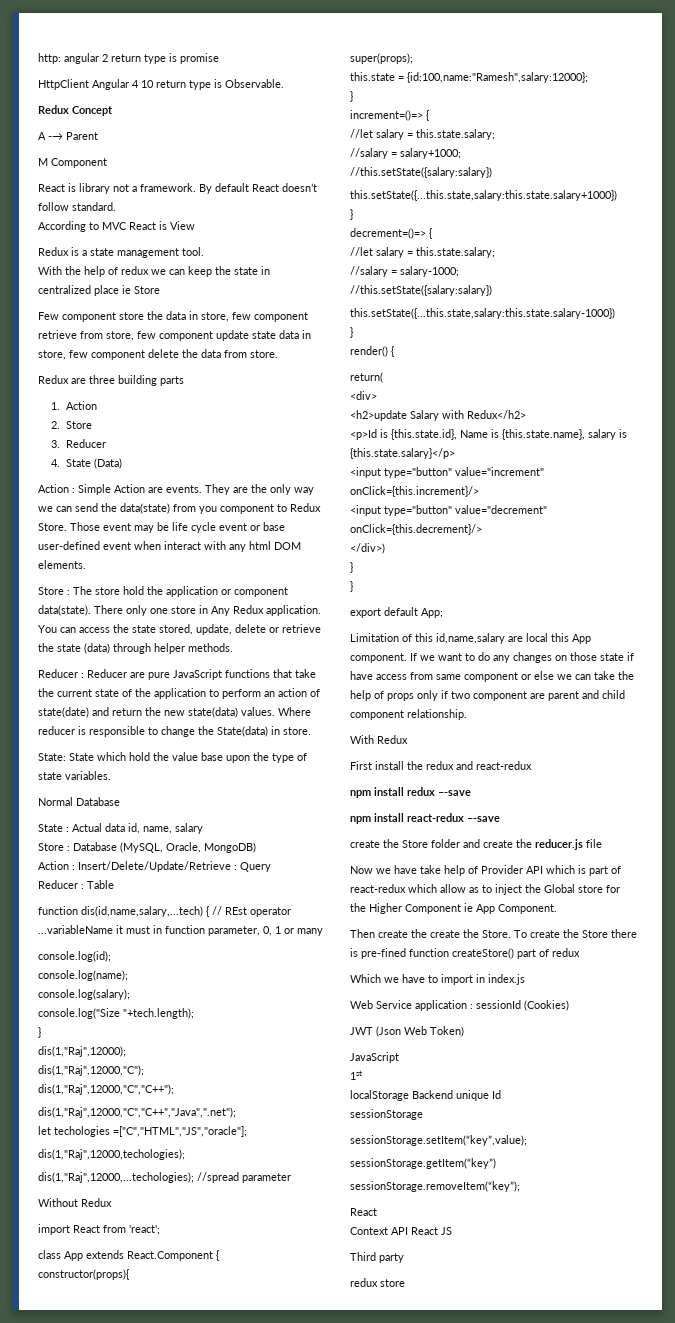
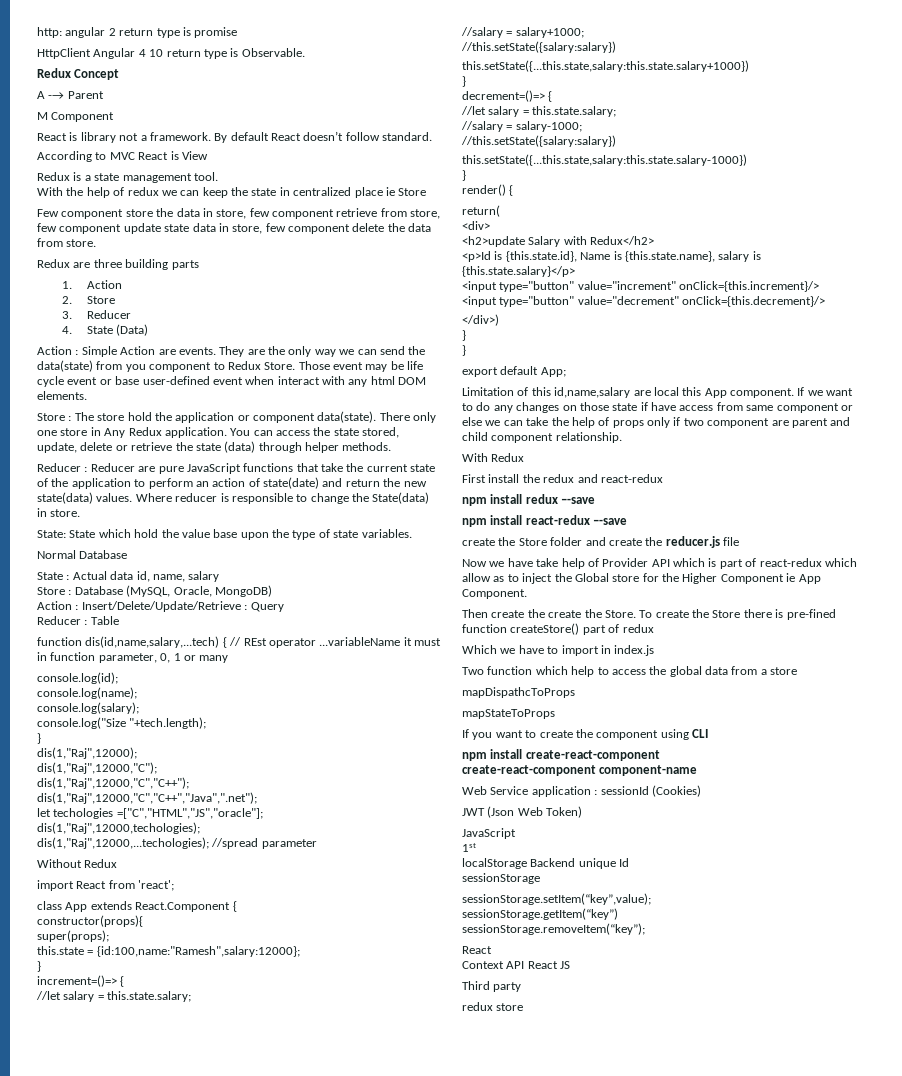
+ Two function which help to access the global data from a store
+ mapDispathcToProps
+ mapStateToProps
+ If you want to create the component using CLI
+ npm install create-react-component
+ create-react-component component-name

